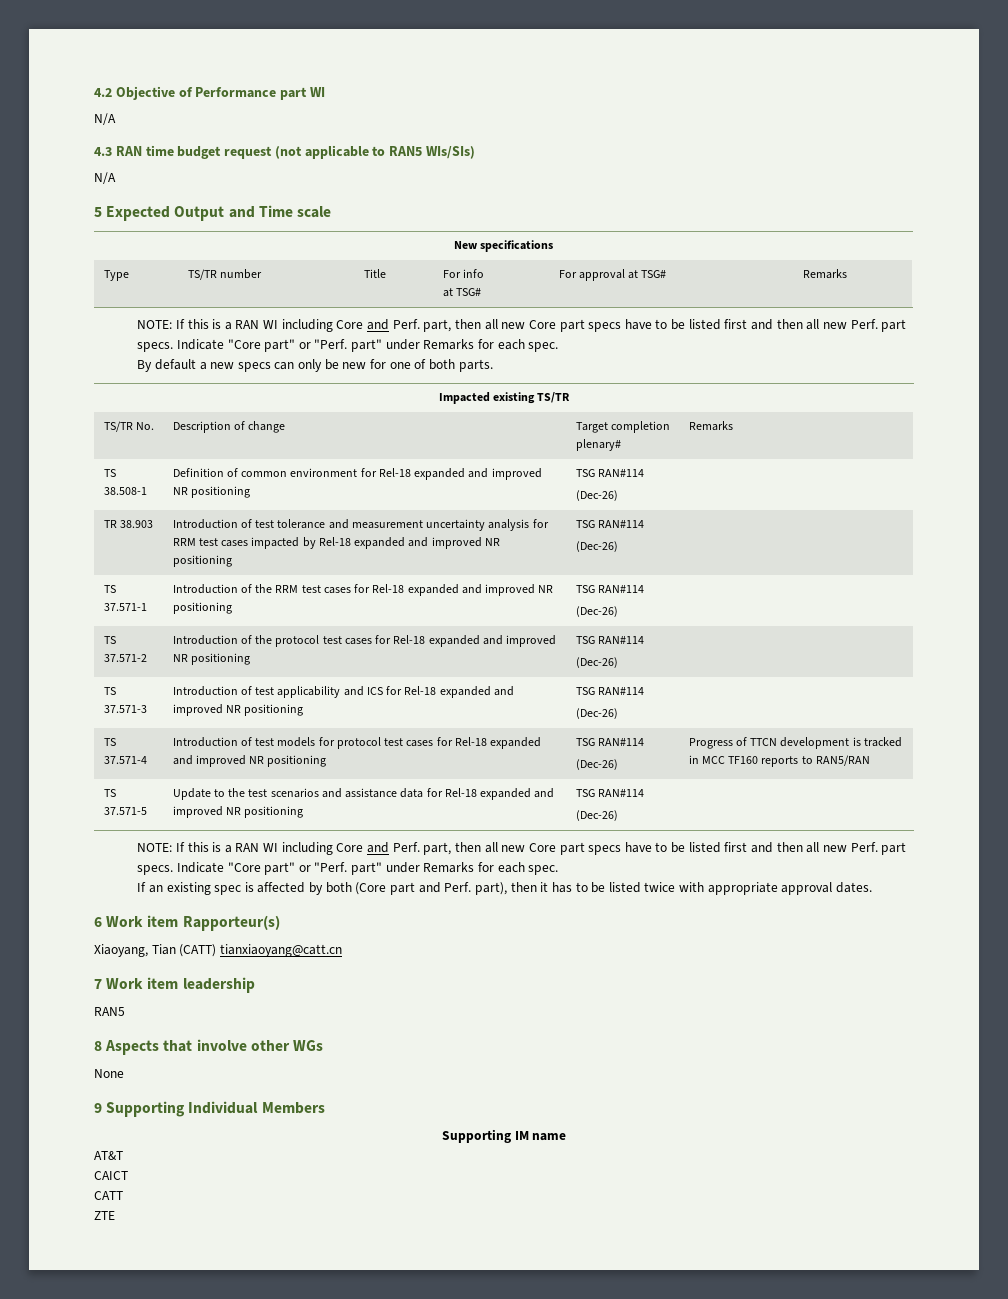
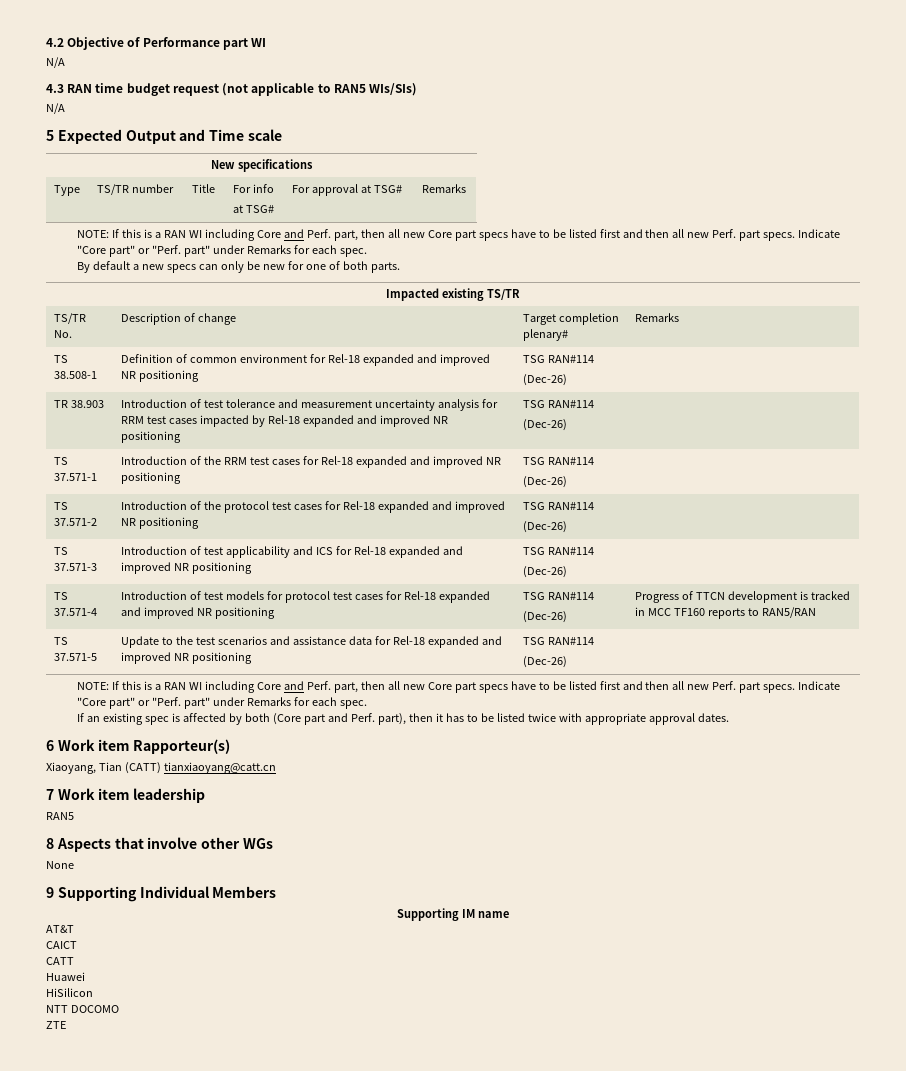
+ Huawei
+ HiSilicon
+ NTT DOCOMO

